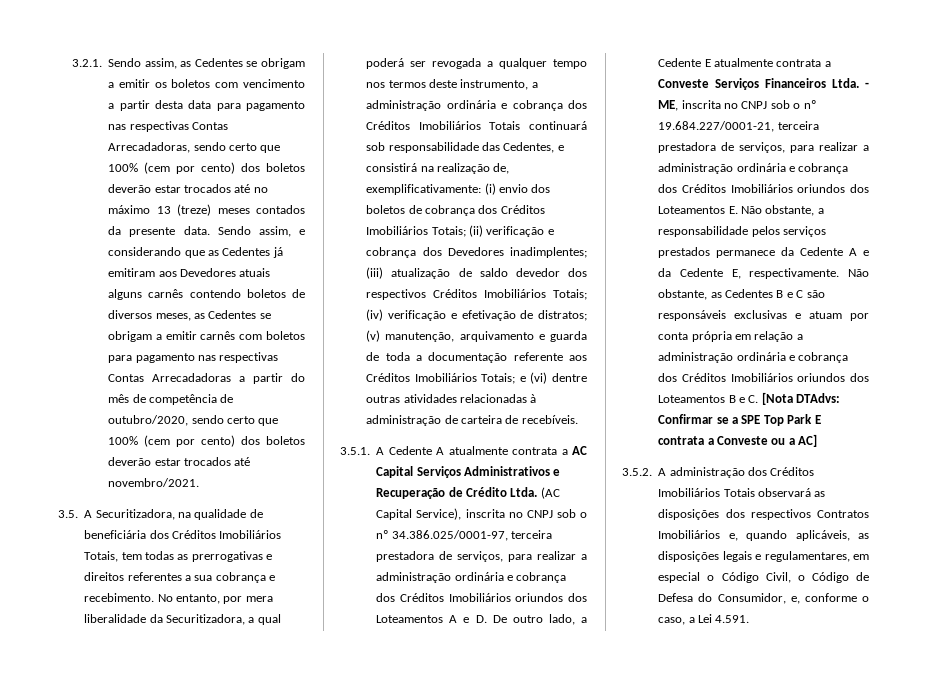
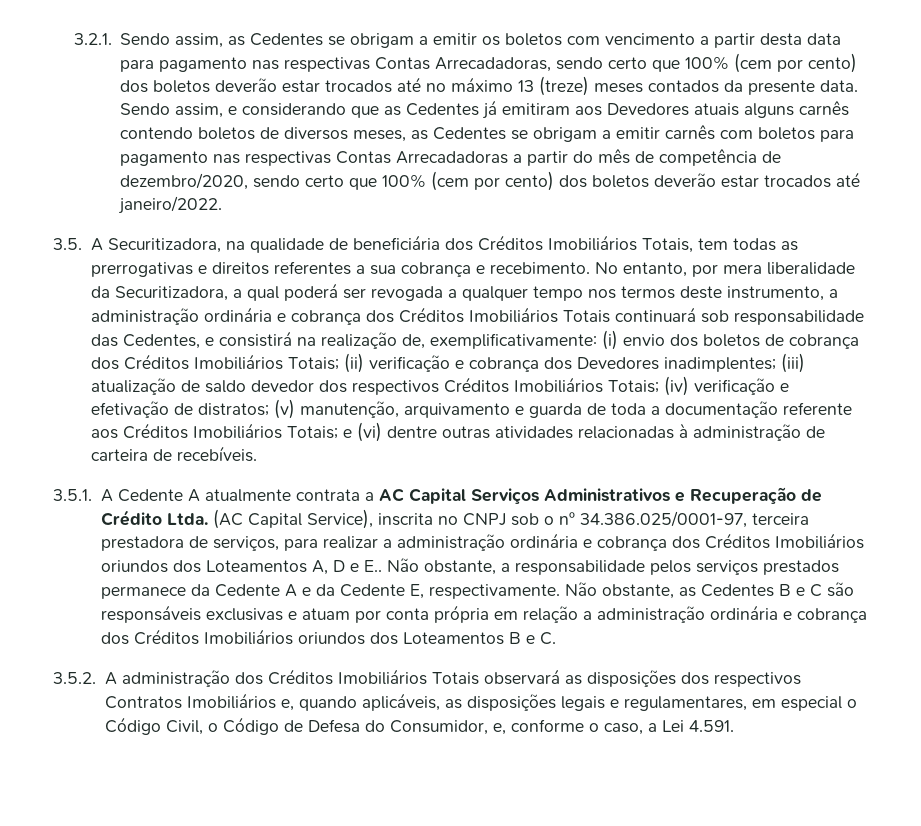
- Sendo assim, e considerando que as Cedentes já emitiram aos Devedores atuais alguns carnês contendo boletos de diversos meses, as Cedentes se obrigam a emitir carnês com boletos para pagamento nas respectivas Contas Arrecadadoras a partir do mês de competência de outubro/2020, sendo certo que 100% (cem por cento) dos boletos deverão estar trocados até novembro/2021.
+ Sendo assim, e considerando que as Cedentes já emitiram aos Devedores atuais alguns carnês contendo boletos de diversos meses, as Cedentes se obrigam a emitir carnês com boletos para pagamento nas respectivas Contas Arrecadadoras a partir do mês de competência de dezembro/2020, sendo certo que 100% (cem por cento) dos boletos deverão estar trocados até janeiro/2022.
- (AC Capital Service), inscrita no CNPJ sob o nº 34.386.025/0001-97, terceira prestadora de serviços, para realizar a administração ordinária e cobrança dos Créditos Imobiliários oriundos dos Loteamentos A e D. De outro lado, a Cedente E atualmente contrata a Conveste Serviços Financeiros Ltda. - ME, inscrita no CNPJ sob o nº 19.684.227/0001-21, terceira prestadora de serviços, para realizar a administração ordinária e cobrança dos Créditos Imobiliários oriundos dos Loteamentos E. Não obstante, a responsabilidade pelos serviços prestados permanece da Cedente A e da Cedente E, respectivamente.
+ (AC Capital Service), inscrita no CNPJ sob o nº 34.386.025/0001-97, terceira prestadora de serviços, para realizar a administração ordinária e cobrança dos Créditos Imobiliários oriundos dos Loteamentos A, D e E.. Não obstante, a responsabilidade pelos serviços prestados permanece da Cedente A e da Cedente E, respectivamente.
- Não obstante, as Cedentes B e C são responsáveis exclusivas e atuam por conta própria em relação a administração ordinária e cobrança dos Créditos Imobiliários oriundos dos Loteamentos B e C. [Nota DTAdvs: Confirmar se a SPE Top Park E contrata a Conveste ou a AC]
+ Não obstante, as Cedentes B e C são responsáveis exclusivas e atuam por conta própria em relação a administração ordinária e cobrança dos Créditos Imobiliários oriundos dos Loteamentos B e C.

